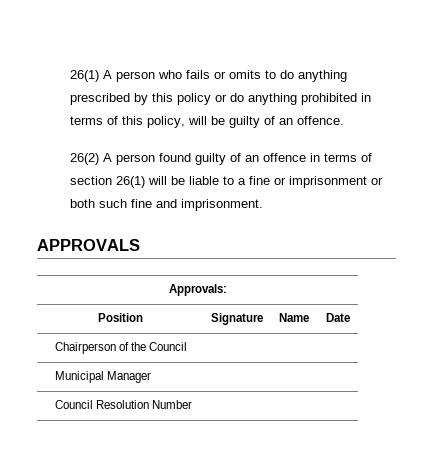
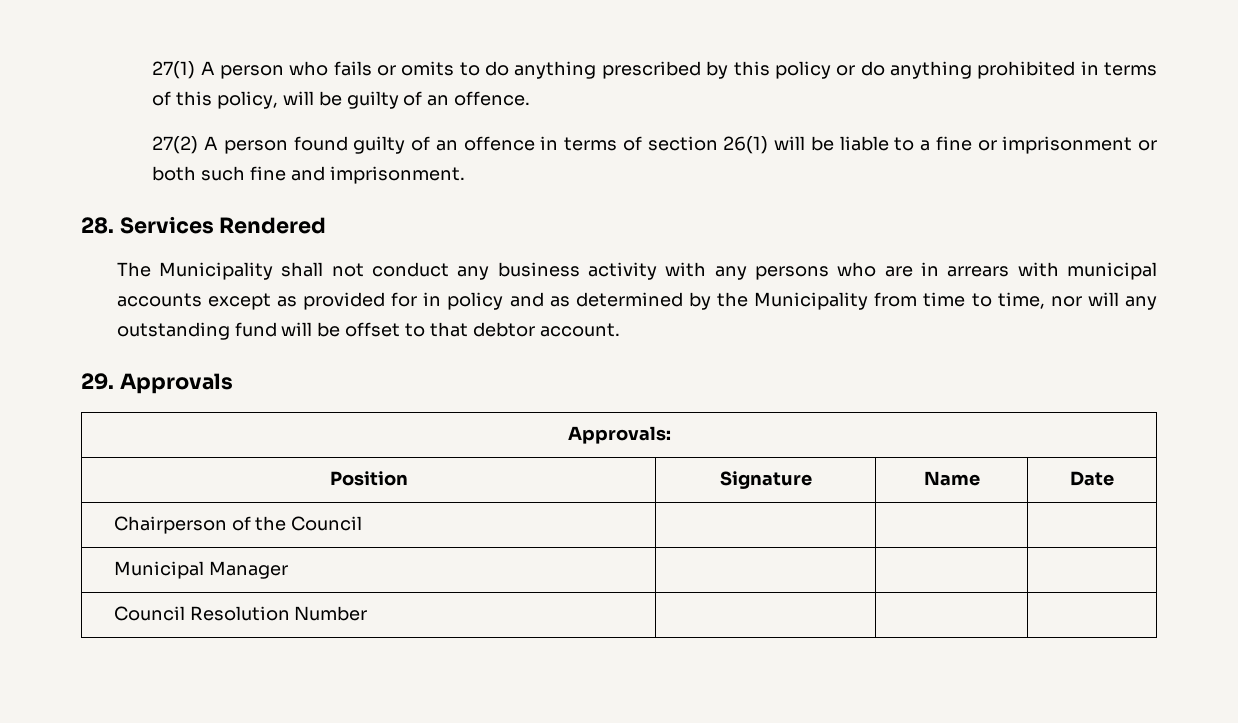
- 26(1) A person who fails or omits to do anything prescribed by this policy or do anything prohibited in terms of this policy, will be guilty of an offence.
+ 27(1) A person who fails or omits to do anything prescribed by this policy or do anything prohibited in terms of this policy, will be guilty of an offence.
- 26(2) A person found guilty of an offence in terms of section 26(1) will be liable to a fine or imprisonment or both such fine and imprisonment.
+ 27(2) A person found guilty of an offence in terms of section 26(1) will be liable to a fine or imprisonment or both such fine and imprisonment.
- APPROVALS
+ 28. Services Rendered
+ The Municipality shall not conduct any business activity with any persons who are in arrears with municipal accounts except as provided for in policy and as determined by the Municipality from time to time, nor will any outstanding fund will be offset to that debtor account.
+ 29. Approvals

